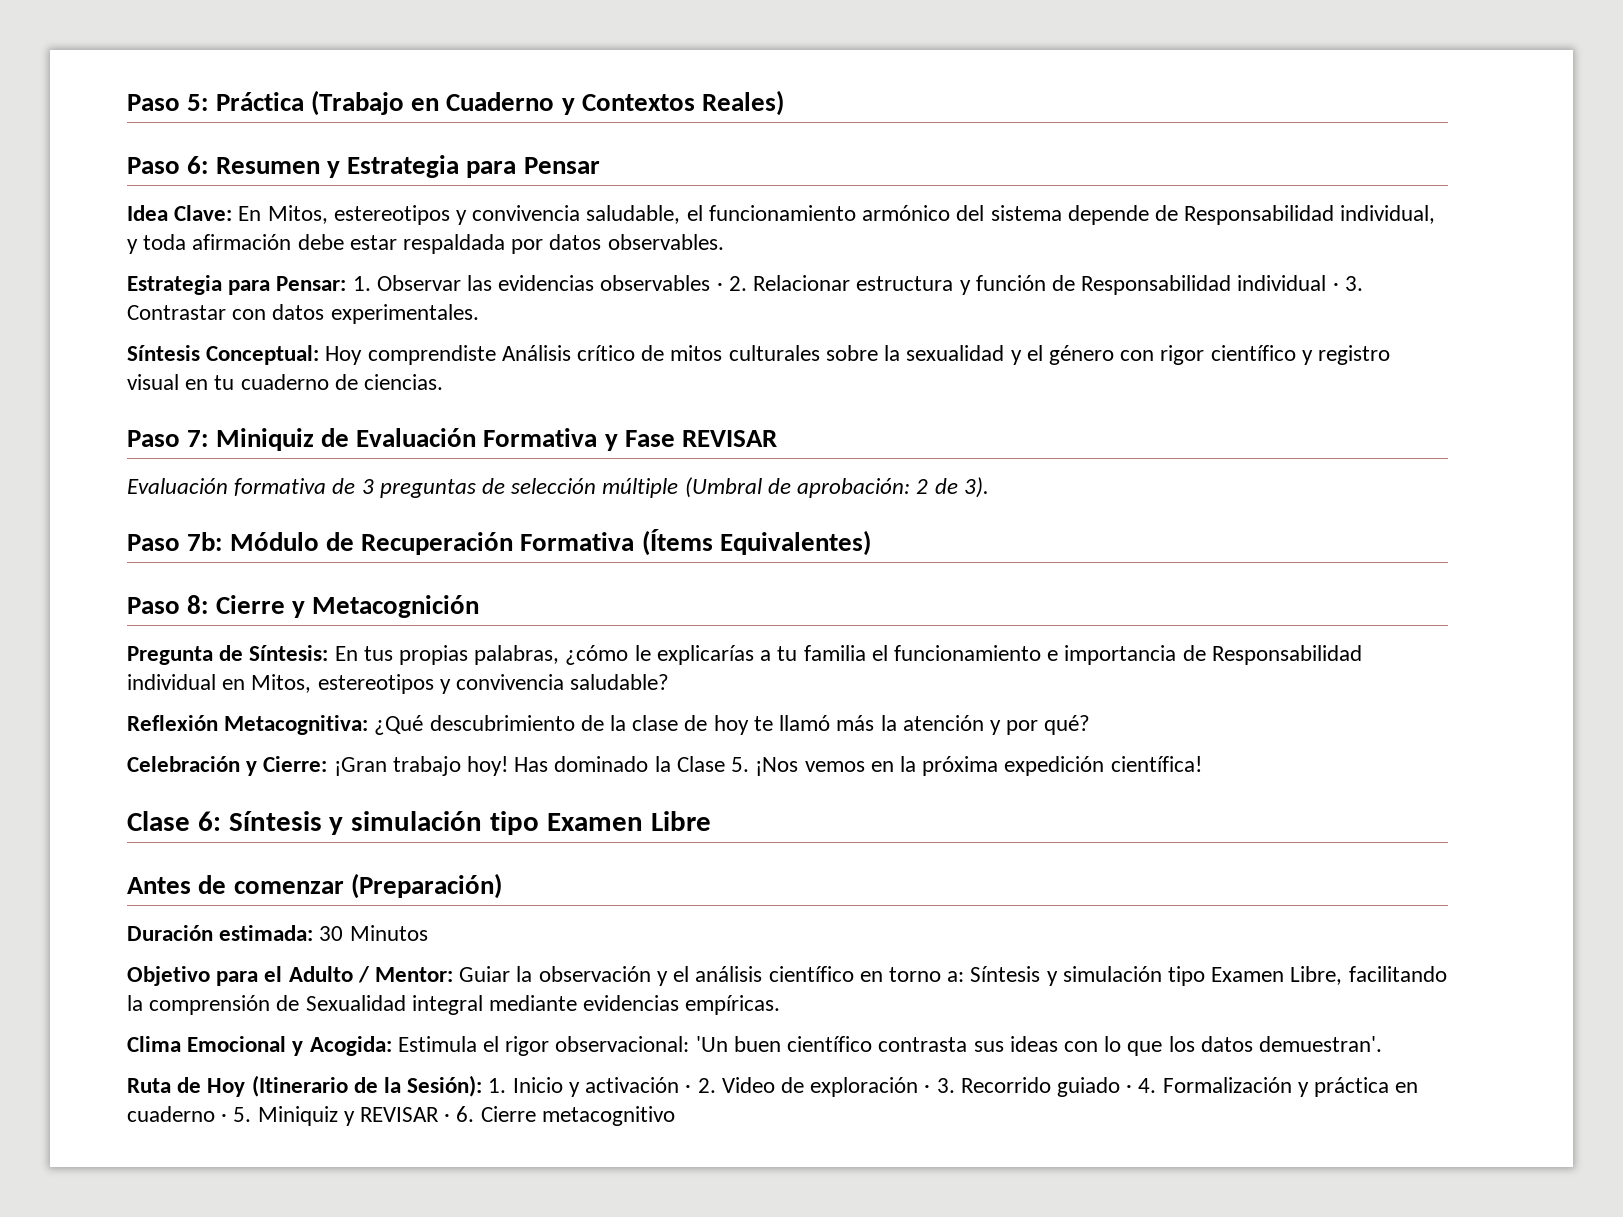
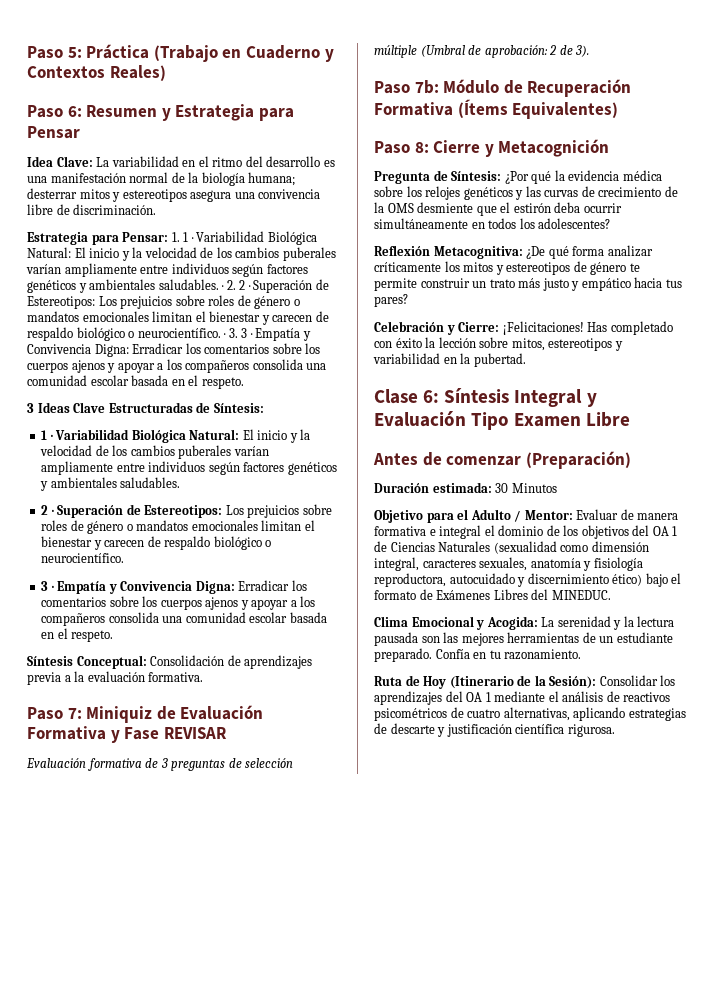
- Idea Clave: En Mitos, estereotipos y convivencia saludable, el funcionamiento armónico del sistema depende de Responsabilidad individual, y toda afirmación debe estar respaldada por datos observables.
- Estrategia para Pensar: 1. Observar las evidencias observables · 2. Relacionar estructura y función de Responsabilidad individual · 3. Contrastar con datos experimentales.
- Síntesis Conceptual: Hoy comprendiste Análisis crítico de mitos culturales sobre la sexualidad y el género con rigor científico y registro visual en tu cuaderno de ciencias.
+ Idea Clave: La variabilidad en el ritmo del desarrollo es una manifestación normal de la biología humana; desterrar mitos y estereotipos asegura una convivencia libre de discriminación.
+ Estrategia para Pensar: 1. 1 · Variabilidad Biológica Natural: El inicio y la velocidad de los cambios puberales varían ampliamente entre individuos según factores genéticos y ambientales saludables. · 2. 2 · Superación de Estereotipos: Los prejuicios sobre roles de género o mandatos emocionales limitan el bienestar y carecen de respaldo biológico o neurocientífico. · 3. 3 · Empatía y Convivencia Digna: Erradicar los comentarios sobre los cuerpos ajenos y apoyar a los compañeros consolida una comunidad escolar basada en el respeto.
+ 3 Ideas Clave Estructuradas de Síntesis:
+ 1 · Variabilidad Biológica Natural: El inicio y la velocidad de los cambios puberales varían ampliamente entre individuos según factores genéticos y ambientales saludables.
+ 2 · Superación de Estereotipos: Los prejuicios sobre roles de género o mandatos emocionales limitan el bienestar y carecen de respaldo biológico o neurocientífico.
+ 3 · Empatía y Convivencia Digna: Erradicar los comentarios sobre los cuerpos ajenos y apoyar a los compañeros consolida una comunidad escolar basada en el respeto.
+ Síntesis Conceptual: Consolidación de aprendizajes previa a la evaluación formativa.
- Pregunta de Síntesis: En tus propias palabras, ¿cómo le explicarías a tu familia el funcionamiento e importancia de Responsabilidad individual en Mitos, estereotipos y convivencia saludable?
- Reflexión Metacognitiva: ¿Qué descubrimiento de la clase de hoy te llamó más la atención y por qué?
- Celebración y Cierre: ¡Gran trabajo hoy! Has dominado la Clase 5. ¡Nos vemos en la próxima expedición científica!
+ Pregunta de Síntesis: ¿Por qué la evidencia médica sobre los relojes genéticos y las curvas de crecimiento de la OMS desmiente que el estirón deba ocurrir simultáneamente en todos los adolescentes?
+ Reflexión Metacognitiva: ¿De qué forma analizar críticamente los mitos y estereotipos de género te permite construir un trato más justo y empático hacia tus pares?
+ Celebración y Cierre: ¡Felicitaciones! Has completado con éxito la lección sobre mitos, estereotipos y variabilidad en la pubertad.
- Clase 6: Síntesis y simulación tipo Examen Libre
+ Clase 6: Síntesis Integral y Evaluación Tipo Examen Libre
- Objetivo para el Adulto / Mentor: Guiar la observación y el análisis científico en torno a: Síntesis y simulación tipo Examen Libre, facilitando la comprensión de Sexualidad integral mediante evidencias empíricas.
- Clima Emocional y Acogida: Estimula el rigor observacional: 'Un buen científico contrasta sus ideas con lo que los datos demuestran'.
+ Objetivo para el Adulto / Mentor: Evaluar de manera formativa e integral el dominio de los objetivos del OA 1 de Ciencias Naturales (sexualidad como dimensión integral, caracteres sexuales, anatomía y fisiología reproductora, autocuidado y discernimiento ético) bajo el formato de Exámenes Libres del MINEDUC.
+ Clima Emocional y Acogida: La serenidad y la lectura pausada son las mejores herramientas de un estudiante preparado. Confía en tu razonamiento.
- Ruta de Hoy (Itinerario de la Sesión): 1. Inicio y activación · 2. Video de exploración · 3. Recorrido guiado · 4. Formalización y práctica en cuaderno · 5. Miniquiz y REVISAR · 6. Cierre metacognitivo
+ Ruta de Hoy (Itinerario de la Sesión): Consolidar los aprendizajes del OA 1 mediante el análisis de reactivos psicométricos de cuatro alternativas, aplicando estrategias de descarte y justificación científica rigurosa.

